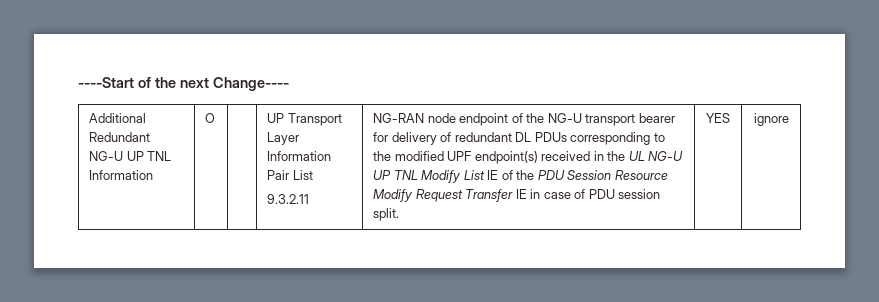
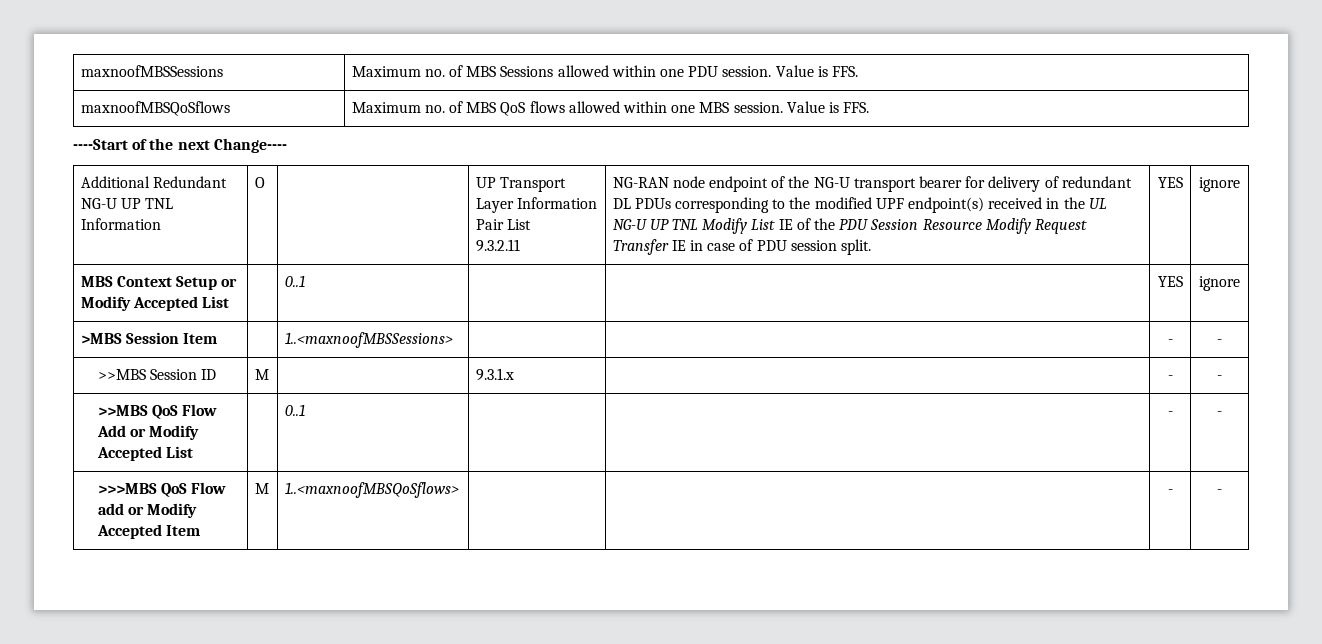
+ maxnoofMBSSessions | Maximum no. of MBS Sessions allowed within one PDU session. Value is FFS.
+ maxnoofMBSQoSflows | Maximum no. of MBS QoS flows allowed within one MBS session. Value is FFS.
+ MBS Context Setup or Modify Accepted List | | 0..1 | | | YES | ignore
+ >MBS Session Item | | 1..<maxnoofMBSSessions> | | | - | -
+ >>MBS Session ID | M | | 9.3.1.x | | - | -
+ >>MBS QoS Flow Add or Modify Accepted List | | 0..1 | | | - | -
+ >>>MBS QoS Flow add or Modify Accepted Item | M | 1..<maxnoofMBSQoSflows> | | | - | -

